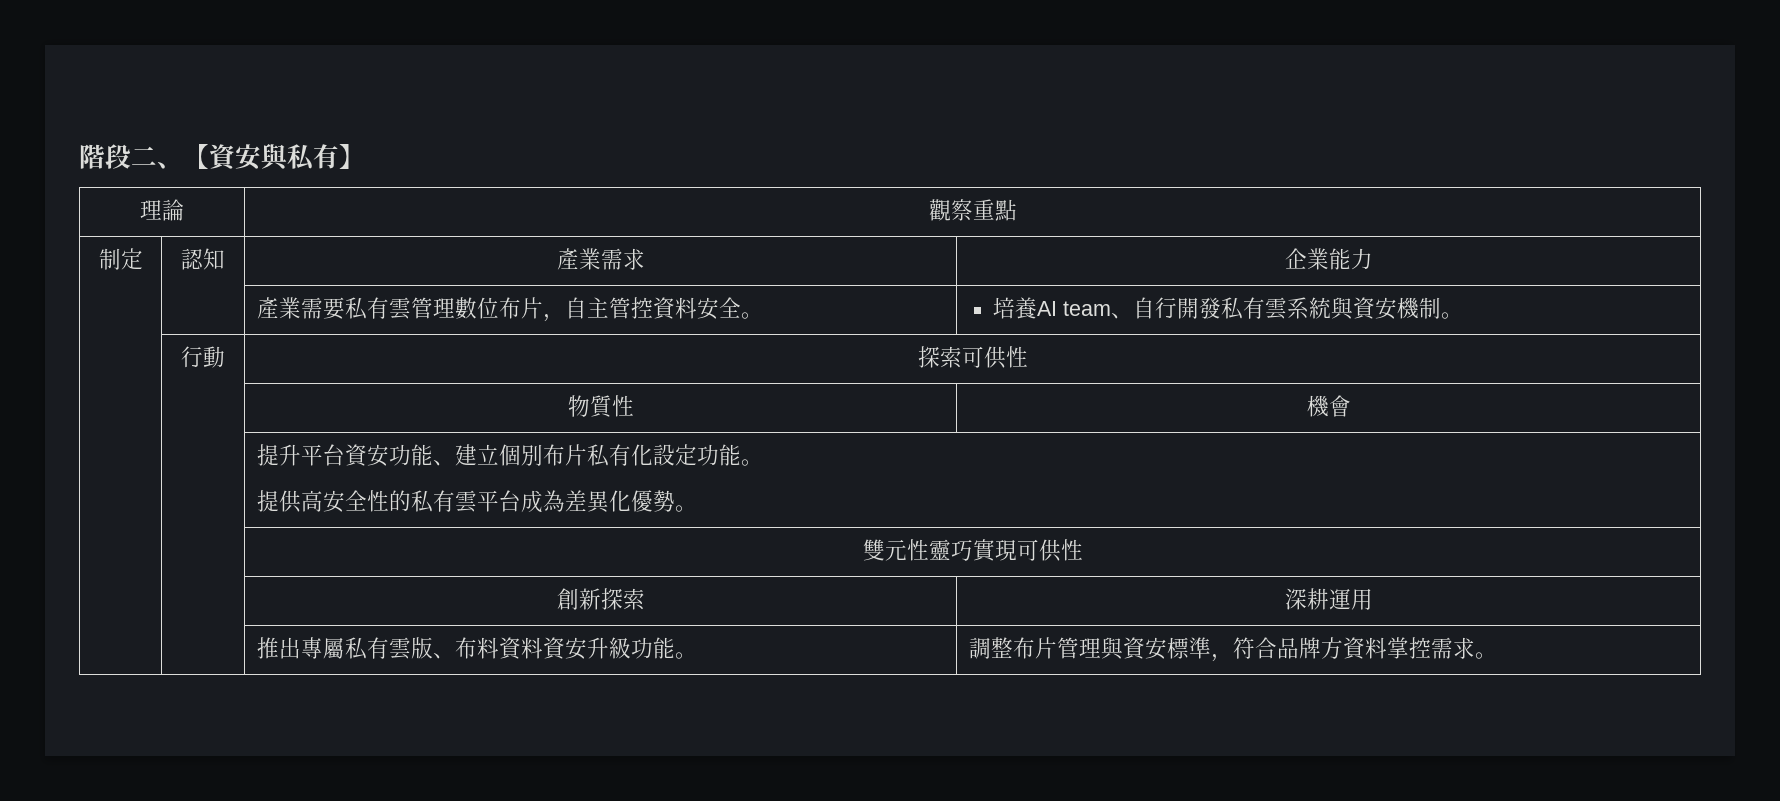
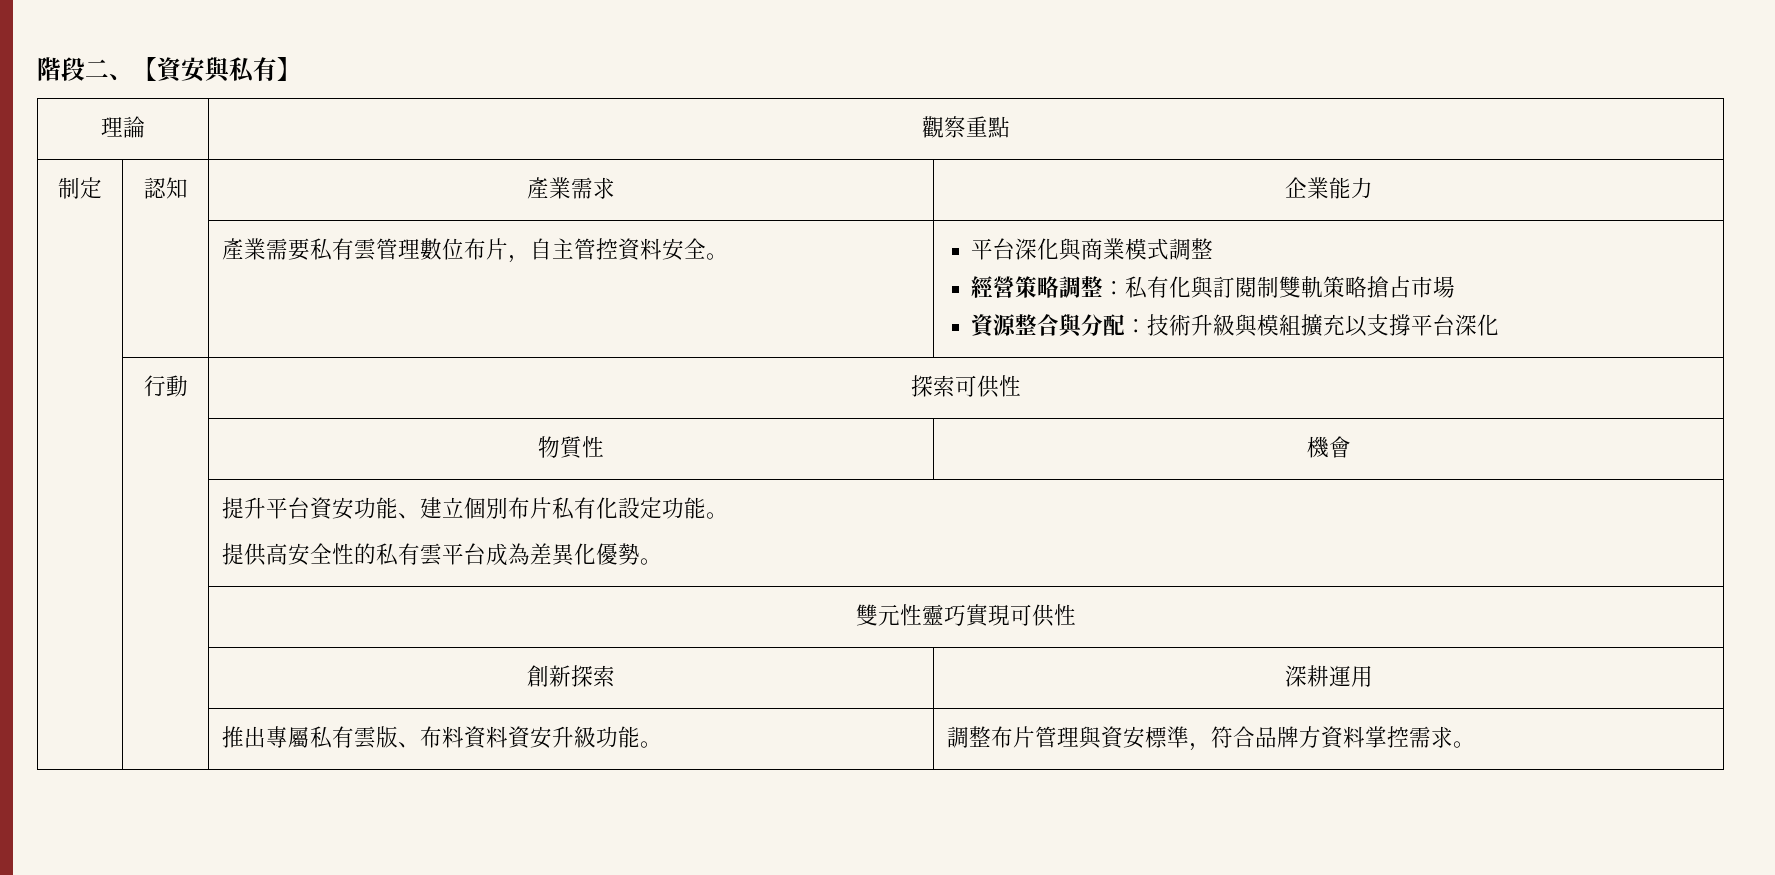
- | | 產業需要私有雲管理數位布片，自主管控資料安全。 | 培養AI team、自行開發私有雲系統與資安機制。
+ | | 產業需要私有雲管理數位布片，自主管控資料安全。 | 平台深化與商業模式調整
+ 經營策略調整：私有化與訂閱制雙軌策略搶占市場
+ 資源整合與分配：技術升級與模組擴充以支撐平台深化

